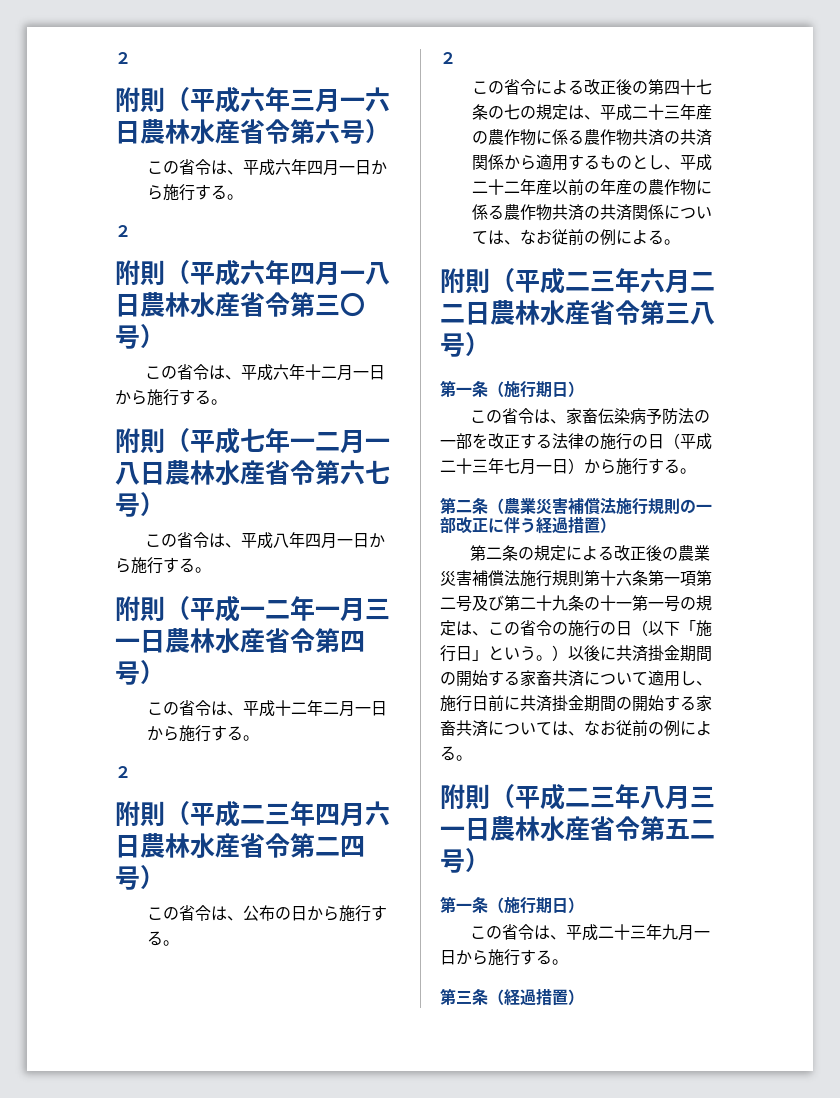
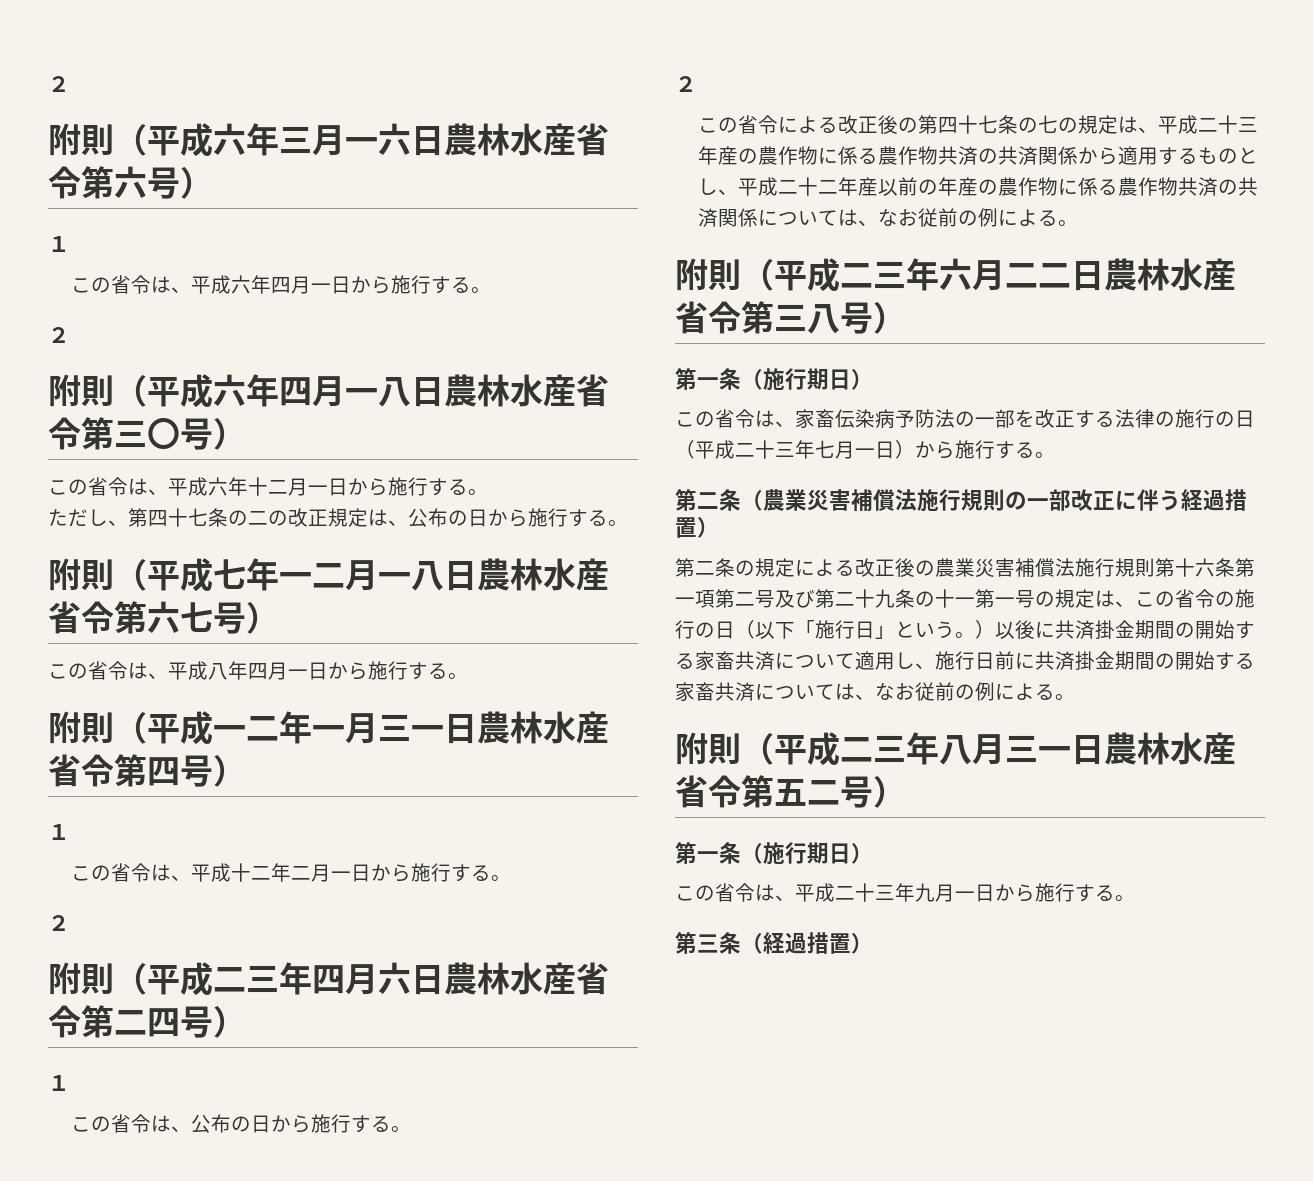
  附則（平成六年三月一六日農林水産省令第六号）
+ １
+ ただし、第四十七条の二の改正規定は、公布の日から施行する。
  附則（平成一二年一月三一日農林水産省令第四号）
+ １
  附則（平成二三年四月六日農林水産省令第二四号）
+ １

